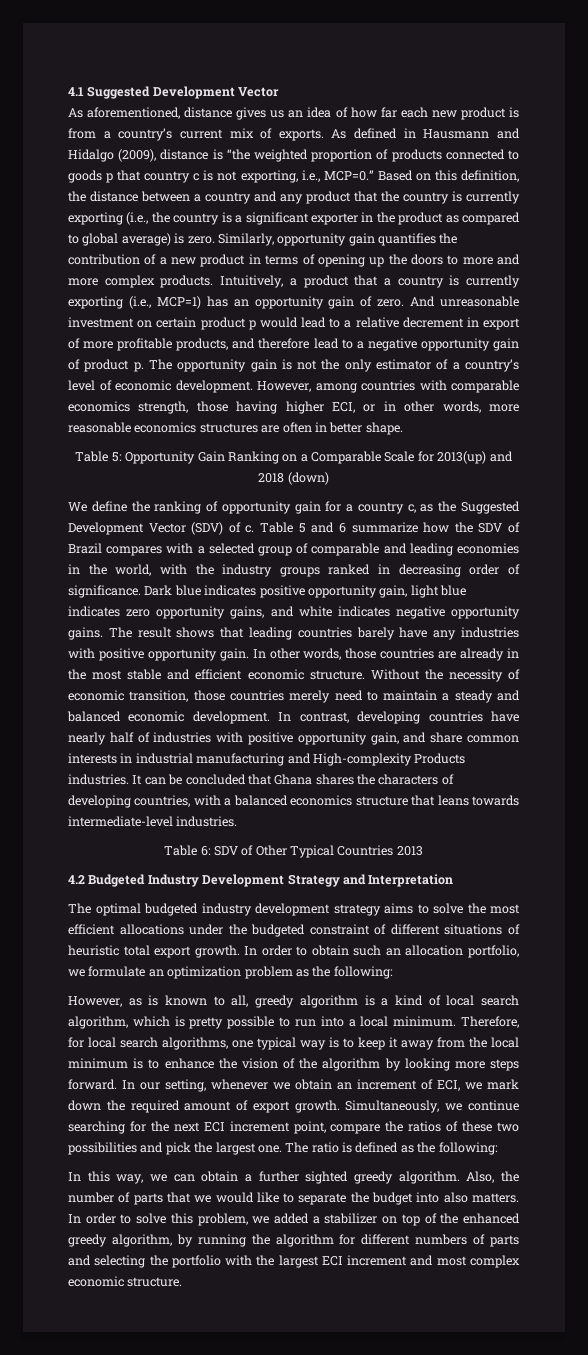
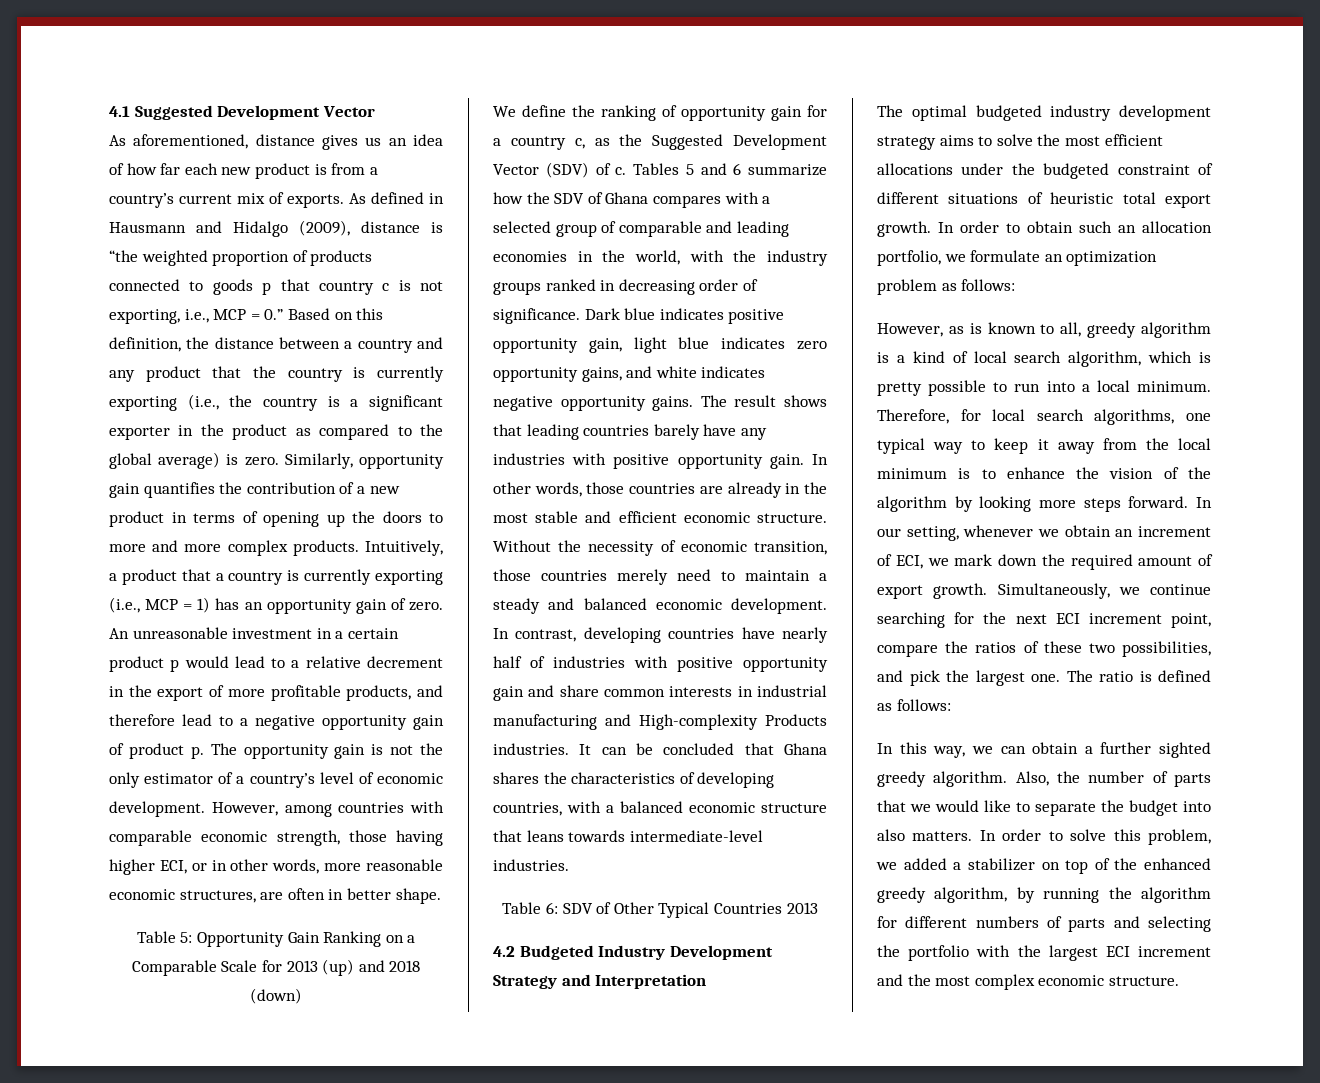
- As defined in Hausmann and Hidalgo (2009), distance is “the weighted proportion of products connected to goods p that country c is not exporting, i.e., MCP=0.” Based on this definition, the distance between a country and any product that the country is currently exporting (i.e., the country is a significant exporter in the product as compared to global average) is zero.
+ As defined in Hausmann and Hidalgo (2009), distance is “the weighted proportion of products connected to goods p that country c is not exporting, i.e., MCP = 0.” Based on this definition, the distance between a country and any product that the country is currently exporting (i.e., the country is a significant exporter in the product as compared to the global average) is zero.
- Intuitively, a product that a country is currently exporting (i.e., MCP=1) has an opportunity gain of zero.
+ Intuitively, a product that a country is currently exporting (i.e., MCP = 1) has an opportunity gain of zero.
- And unreasonable investment on certain product p would lead to a relative decrement in export of more profitable products, and therefore lead to a negative opportunity gain of product p. The opportunity gain is not the only estimator of a country’s level of economic development.
+ An unreasonable investment in a certain product p would lead to a relative decrement in the export of more profitable products, and therefore lead to a negative opportunity gain of product p. The opportunity gain is not the only estimator of a country’s level of economic development.
- However, among countries with comparable economics strength, those having higher ECI, or in other words, more reasonable economics structures are often in better shape.
+ However, among countries with comparable economic strength, those having higher ECI, or in other words, more reasonable economic structures, are often in better shape.
- Table 5: Opportunity Gain Ranking on a Comparable Scale for 2013(up) and 2018 (down)
+ Table 5: Opportunity Gain Ranking on a Comparable Scale for 2013 (up) and 2018 (down)
- Table 5 and 6 summarize how the SDV of Brazil compares with a selected group of comparable and leading economies in the world, with the industry groups ranked in decreasing order of significance.
+ Tables 5 and 6 summarize how the SDV of Ghana compares with a selected group of comparable and leading economies in the world, with the industry groups ranked in decreasing order of significance.
- In contrast, developing countries have nearly half of industries with positive opportunity gain, and share common interests in industrial manufacturing and High-complexity Products industries.
+ In contrast, developing countries have nearly half of industries with positive opportunity gain and share common interests in industrial manufacturing and High-complexity Products industries.
- It can be concluded that Ghana shares the characters of developing countries, with a balanced economics structure that leans towards intermediate-level industries.
+ It can be concluded that Ghana shares the characteristics of developing countries, with a balanced economic structure that leans towards intermediate-level industries.
- In order to obtain such an allocation portfolio, we formulate an optimization problem as the following:
+ In order to obtain such an allocation portfolio, we formulate an optimization problem as follows:
- Therefore, for local search algorithms, one typical way is to keep it away from the local minimum is to enhance the vision of the algorithm by looking more steps forward.
+ Therefore, for local search algorithms, one typical way to keep it away from the local minimum is to enhance the vision of the algorithm by looking more steps forward.
- Simultaneously, we continue searching for the next ECI increment point, compare the ratios of these two possibilities and pick the largest one.
+ Simultaneously, we continue searching for the next ECI increment point, compare the ratios of these two possibilities, and pick the largest one.
- The ratio is defined as the following:
+ The ratio is defined as follows:
- In order to solve this problem, we added a stabilizer on top of the enhanced greedy algorithm, by running the algorithm for different numbers of parts and selecting the portfolio with the largest ECI increment and most complex economic structure.
+ In order to solve this problem, we added a stabilizer on top of the enhanced greedy algorithm, by running the algorithm for different numbers of parts and selecting the portfolio with the largest ECI increment and the most complex economic structure.

